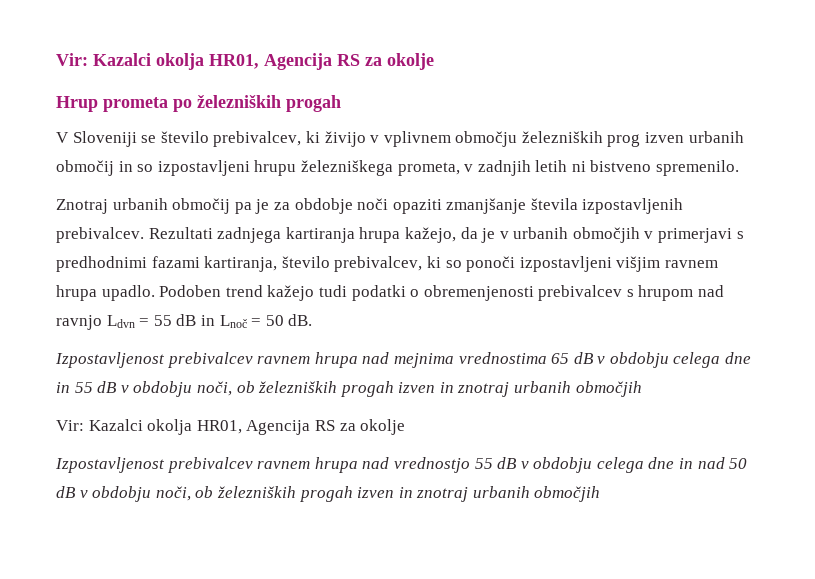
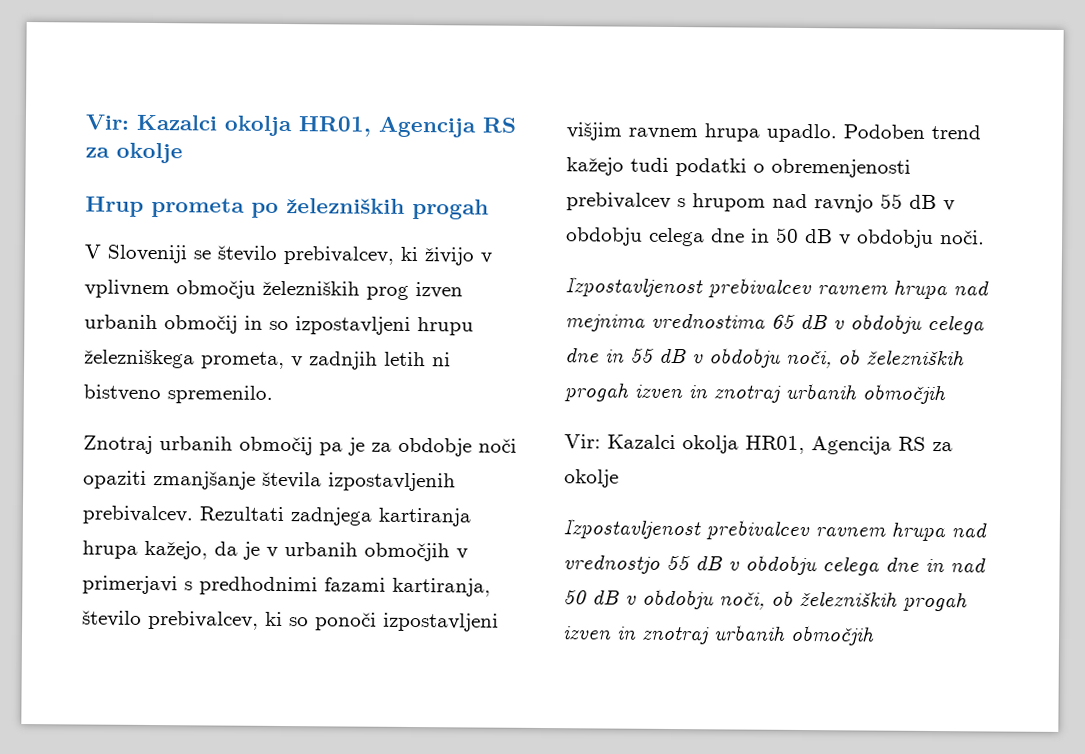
- Podoben trend kažejo tudi podatki o obremenjenosti prebivalcev s hrupom nad ravnjo Ldvn = 55 dB in Lnoč = 50 dB.
+ Podoben trend kažejo tudi podatki o obremenjenosti prebivalcev s hrupom nad ravnjo 55 dB v obdobju celega dne in 50 dB v obdobju noči.

